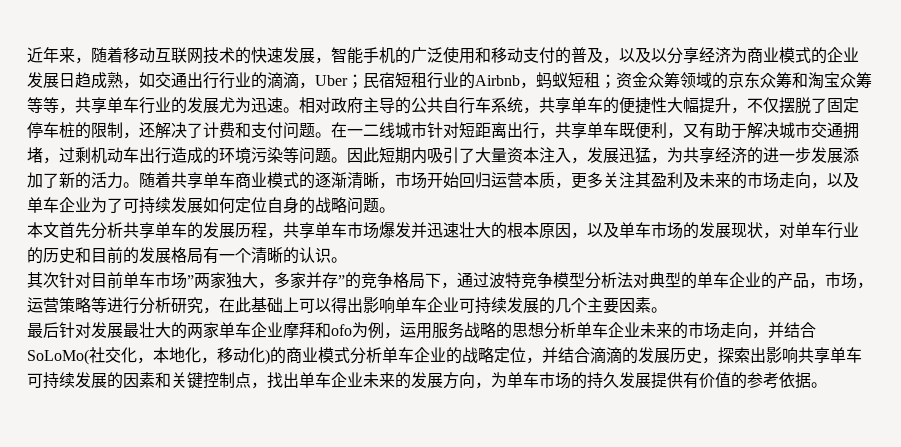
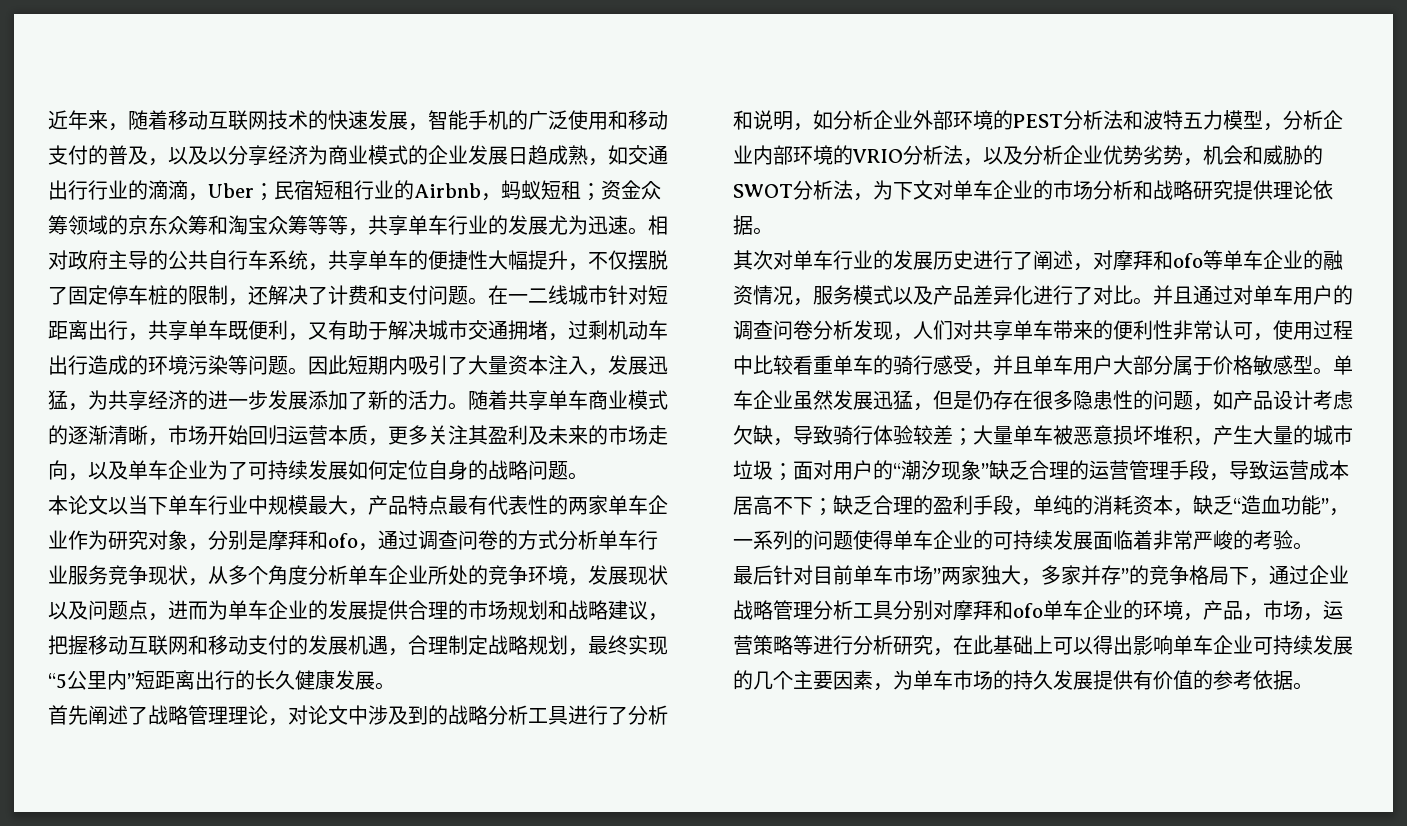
- 本文首先分析共享单车的发展历程，共享单车市场爆发并迅速壮大的根本原因，以及单车市场的发展现状，对单车行业的历史和目前的发展格局有一个清晰的认识。
- 其次针对目前单车市场”两家独大，多家并存”的竞争格局下，通过波特竞争模型分析法对典型的单车企业的产品，市场，运营策略等进行分析研究，在此基础上可以得出影响单车企业可持续发展的几个主要因素。
- 最后针对发展最壮大的两家单车企业摩拜和ofo为例，运用服务战略的思想分析单车企业未来的市场走向，并结合SoLoMo(社交化，本地化，移动化)的商业模式分析单车企业的战略定位，并结合滴滴的发展历史，探索出影响共享单车可持续发展的因素和关键控制点，找出单车企业未来的发展方向，为单车市场的持久发展提供有价值的参考依据。
+ 本论文以当下单车行业中规模最大，产品特点最有代表性的两家单车企业作为研究对象，分别是摩拜和ofo，通过调查问卷的方式分析单车行业服务竞争现状，从多个角度分析单车企业所处的竞争环境，发展现状以及问题点，进而为单车企业的发展提供合理的市场规划和战略建议，把握移动互联网和移动支付的发展机遇，合理制定战略规划，最终实现“5公里内”短距离出行的长久健康发展。
+ 首先阐述了战略管理理论，对论文中涉及到的战略分析工具进行了分析和说明，如分析企业外部环境的PEST分析法和波特五力模型，分析企业内部环境的VRIO分析法，以及分析企业优势劣势，机会和威胁的SWOT分析法，为下文对单车企业的市场分析和战略研究提供理论依据。
+ 其次对单车行业的发展历史进行了阐述，对摩拜和ofo等单车企业的融资情况，服务模式以及产品差异化进行了对比。并且通过对单车用户的调查问卷分析发现，人们对共享单车带来的便利性非常认可，使用过程中比较看重单车的骑行感受，并且单车用户大部分属于价格敏感型。单车企业虽然发展迅猛，但是仍存在很多隐患性的问题，如产品设计考虑欠缺，导致骑行体验较差；大量单车被恶意损坏堆积，产生大量的城市垃圾；面对用户的“潮汐现象”缺乏合理的运营管理手段，导致运营成本居高不下；缺乏合理的盈利手段，单纯的消耗资本，缺乏“造血功能”，一系列的问题使得单车企业的可持续发展面临着非常严峻的考验。
+ 最后针对目前单车市场”两家独大，多家并存”的竞争格局下，通过企业战略管理分析工具分别对摩拜和ofo单车企业的环境，产品，市场，运营策略等进行分析研究，在此基础上可以得出影响单车企业可持续发展的几个主要因素，为单车市场的持久发展提供有价值的参考依据。

